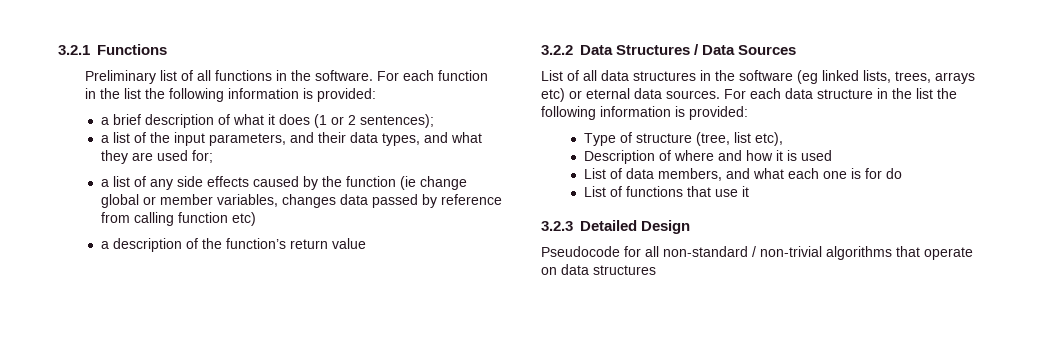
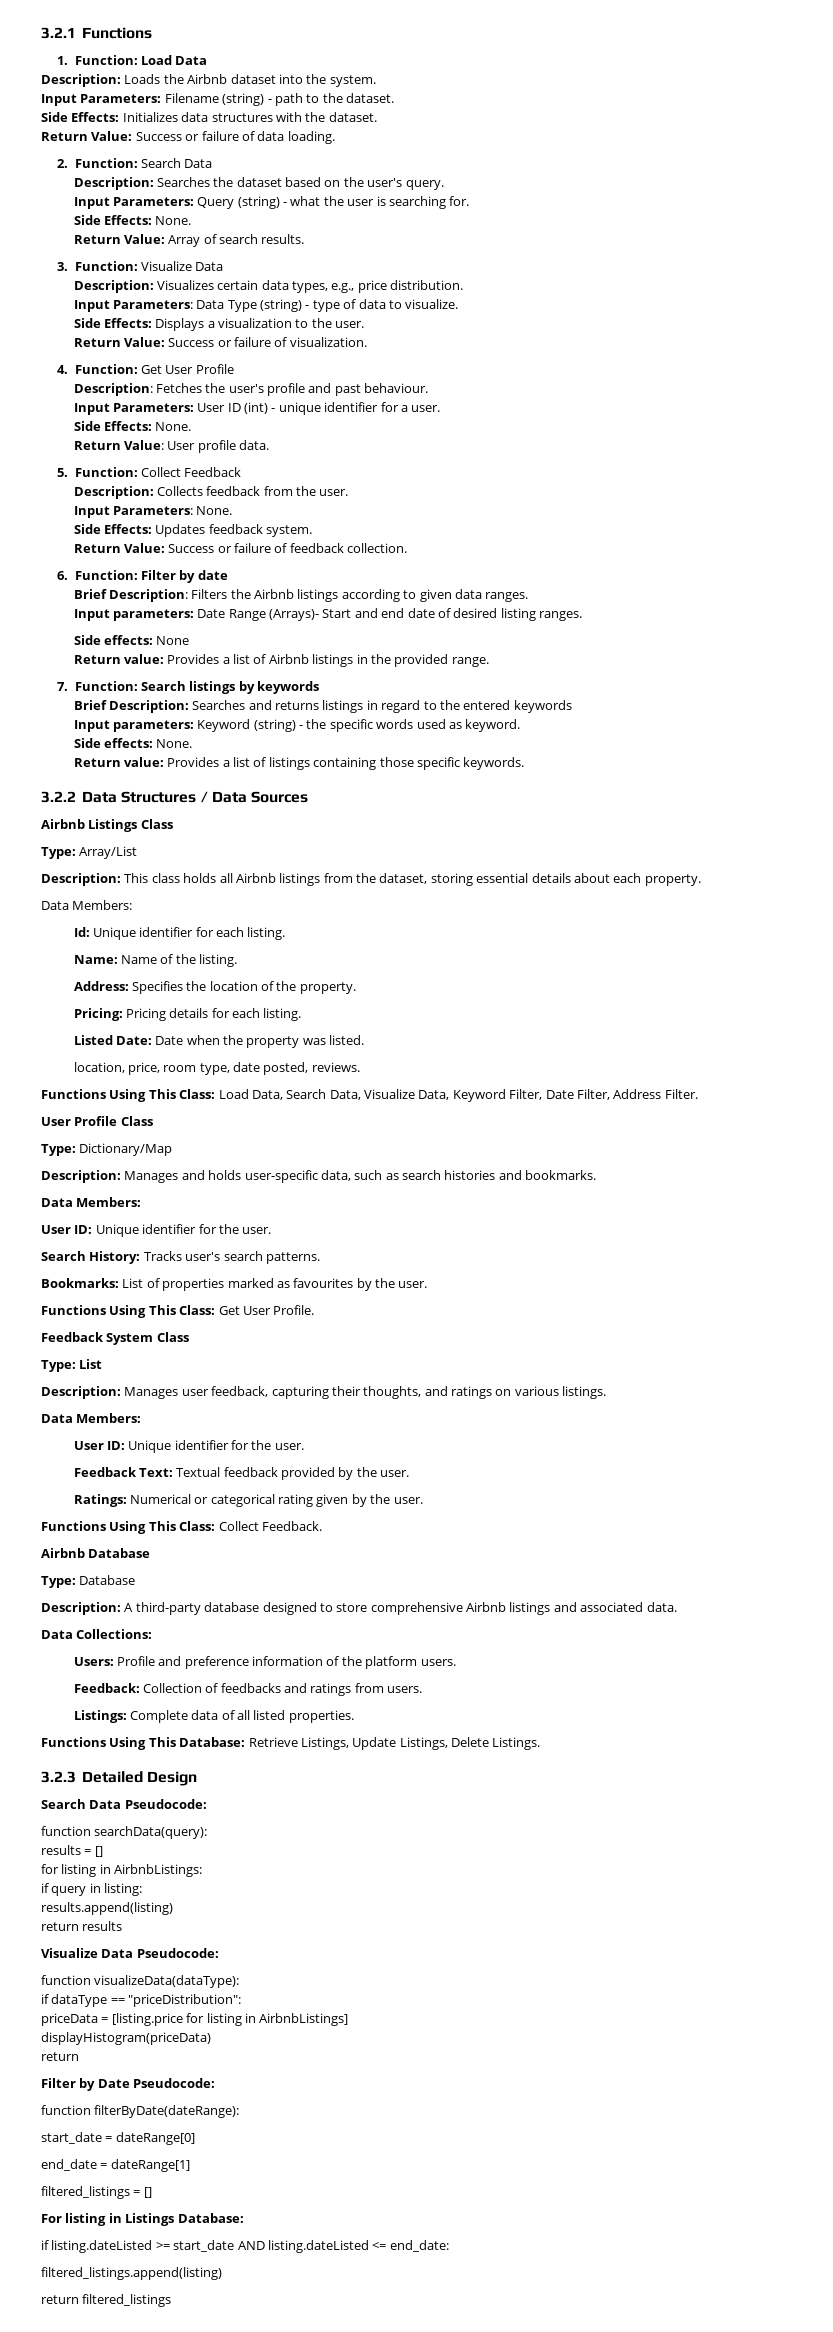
- Preliminary list of all functions in the software. For each function in the list the following information is provided:
- a brief description of what it does (1 or 2 sentences);
- a list of the input parameters, and their data types, and what they are used for;
- a list of any side effects caused by the function (ie change global or member variables, changes data passed by reference from calling function etc)
- a description of the function’s return value
+ 1. Function: Load Data
+ Description: Loads the Airbnb dataset into the system.
+ Input Parameters: Filename (string) - path to the dataset.
+ Side Effects: Initializes data structures with the dataset.
+ Return Value: Success or failure of data loading.
+ 2. Function: Search Data
+ Description: Searches the dataset based on the user's query.
+ Input Parameters: Query (string) - what the user is searching for.
+ Side Effects: None.
+ Return Value: Array of search results.
+ 3. Function: Visualize Data
+ Description: Visualizes certain data types, e.g., price distribution.
+ Input Parameters: Data Type (string) - type of data to visualize.
+ Side Effects: Displays a visualization to the user.
+ Return Value: Success or failure of visualization.
+ 4. Function: Get User Profile
+ Description: Fetches the user's profile and past behaviour.
+ Input Parameters: User ID (int) - unique identifier for a user.
+ Side Effects: None.
+ Return Value: User profile data.
+ 5. Function: Collect Feedback
+ Description: Collects feedback from the user.
+ Input Parameters: None.
+ Side Effects: Updates feedback system.
+ Return Value: Success or failure of feedback collection.
+ 6. Function: Filter by date
+ Brief Description: Filters the Airbnb listings according to given data ranges.
+ Input parameters: Date Range (Arrays)- Start and end date of desired listing ranges.
+ Side effects: None
+ Return value: Provides a list of Airbnb listings in the provided range.
+ 7. Function: Search listings by keywords
+ Brief Description: Searches and returns listings in regard to the entered keywords
+ Input parameters: Keyword (string) - the specific words used as keyword.
+ Side effects: None.
+ Return value: Provides a list of listings containing those specific keywords.
- List of all data structures in the software (eg linked lists, trees, arrays etc) or eternal data sources. For each data structure in the list the following information is provided:
- Type of structure (tree, list etc),
- Description of where and how it is used
- List of data members, and what each one is for do
- List of functions that use it
+ Airbnb Listings Class
+ Type: Array/List
+ Description: This class holds all Airbnb listings from the dataset, storing essential details about each property.
+ Data Members:
+ Id: Unique identifier for each listing.
+ Name: Name of the listing.
+ Address: Specifies the location of the property.
+ Pricing: Pricing details for each listing.
+ Listed Date: Date when the property was listed.
+ location, price, room type, date posted, reviews.
+ Functions Using This Class: Load Data, Search Data, Visualize Data, Keyword Filter, Date Filter, Address Filter.
+ User Profile Class
+ Type: Dictionary/Map
+ Description: Manages and holds user-specific data, such as search histories and bookmarks.
+ Data Members:
+ User ID: Unique identifier for the user.
+ Search History: Tracks user's search patterns.
+ Bookmarks: List of properties marked as favourites by the user.
+ Functions Using This Class: Get User Profile.
+ Feedback System Class
+ Type: List
+ Description: Manages user feedback, capturing their thoughts, and ratings on various listings.
+ Data Members:
+ User ID: Unique identifier for the user.
+ Feedback Text: Textual feedback provided by the user.
+ Ratings: Numerical or categorical rating given by the user.
+ Functions Using This Class: Collect Feedback.
+ Airbnb Database
+ Type: Database
+ Description: A third-party database designed to store comprehensive Airbnb listings and associated data.
+ Data Collections:
+ Users: Profile and preference information of the platform users.
+ Feedback: Collection of feedbacks and ratings from users.
+ Listings: Complete data of all listed properties.
+ Functions Using This Database: Retrieve Listings, Update Listings, Delete Listings.
  3.2.3 Detailed Design
- Pseudocode for all non-standard / non-trivial algorithms that operate on data structures
+ Search Data Pseudocode:
+ function searchData(query):
+ results = []
+ for listing in AirbnbListings:
+ if query in listing:
+ results.append(listing)
+ return results
+ Visualize Data Pseudocode:
+ function visualizeData(dataType):
+ if dataType == "priceDistribution":
+ priceData = [listing.price for listing in AirbnbListings]
+ displayHistogram(priceData)
+ return
+ Filter by Date Pseudocode:
+ function filterByDate(dateRange):
+ start_date = dateRange[0]
+ end_date = dateRange[1]
+ filtered_listings = []
+ For listing in Listings Database:
+ if listing.dateListed >= start_date AND listing.dateListed <= end_date:
+ filtered_listings.append(listing)
+ return filtered_listings

